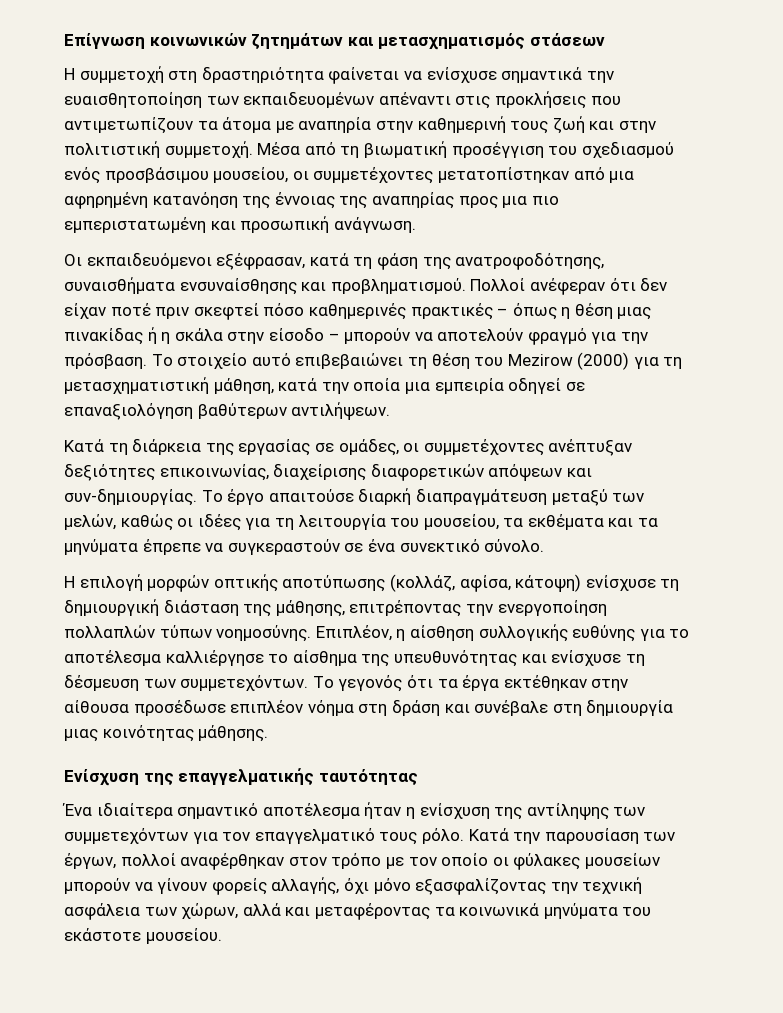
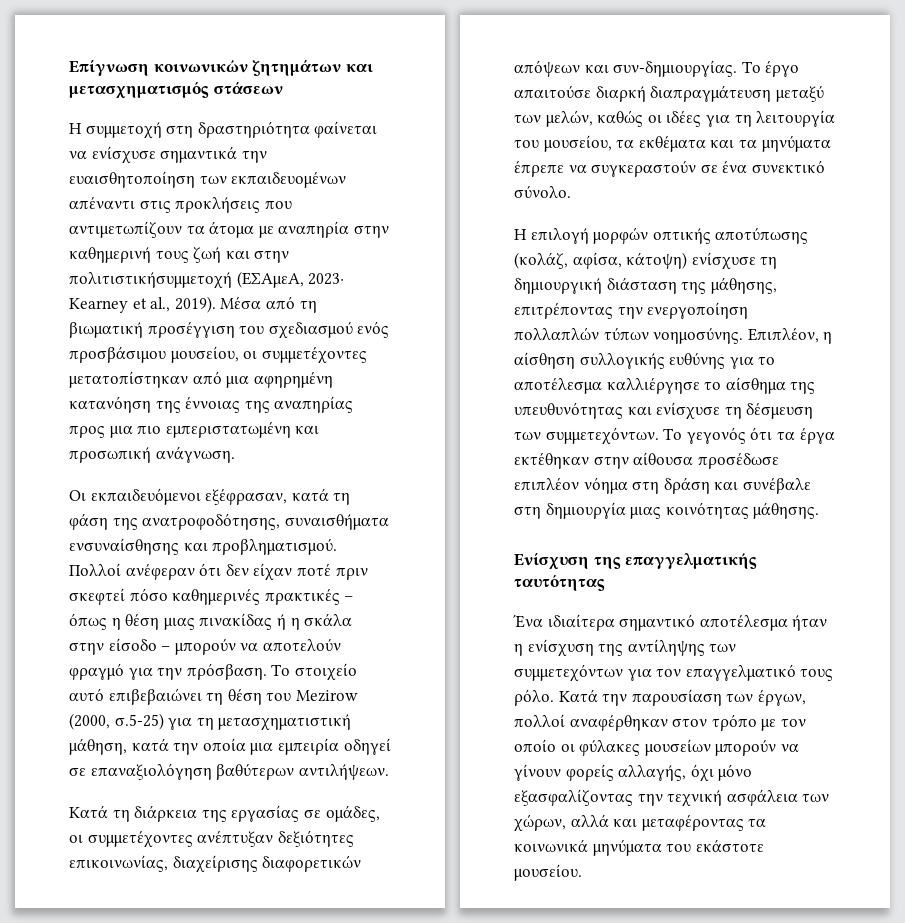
- Η συμμετοχή στη δραστηριότητα φαίνεται να ενίσχυσε σημαντικά την ευαισθητοποίηση των εκπαιδευομένων απέναντι στις προκλήσεις που αντιμετωπίζουν τα άτομα με αναπηρία στην καθημερινή τους ζωή και στην πολιτιστική συμμετοχή.
+ Η συμμετοχή στη δραστηριότητα φαίνεται να ενίσχυσε σημαντικά την ευαισθητοποίηση των εκπαιδευομένων απέναντι στις προκλήσεις που αντιμετωπίζουν τα άτομα με αναπηρία στην καθημερινή τους ζωή και στην πολιτιστικήσυμμετοχή (ΕΣΑμεΑ, 2023· Kearney et al., 2019).
- Το στοιχείο αυτό επιβεβαιώνει τη θέση του Mezirow (2000) για τη μετασχηματιστική μάθηση, κατά την οποία μια εμπειρία οδηγεί σε επαναξιολόγηση βαθύτερων αντιλήψεων.
+ Το στοιχείο αυτό επιβεβαιώνει τη θέση του Mezirow (2000, σ.5-25) για τη μετασχηματιστική μάθηση, κατά την οποία μια εμπειρία οδηγεί σε επαναξιολόγηση βαθύτερων αντιλήψεων.
- Η επιλογή μορφών οπτικής αποτύπωσης (κολλάζ, αφίσα, κάτοψη) ενίσχυσε τη δημιουργική διάσταση της μάθησης, επιτρέποντας την ενεργοποίηση πολλαπλών τύπων νοημοσύνης.
+ Η επιλογή μορφών οπτικής αποτύπωσης (κολάζ, αφίσα, κάτοψη) ενίσχυσε τη δημιουργική διάσταση της μάθησης, επιτρέποντας την ενεργοποίηση πολλαπλών τύπων νοημοσύνης.

